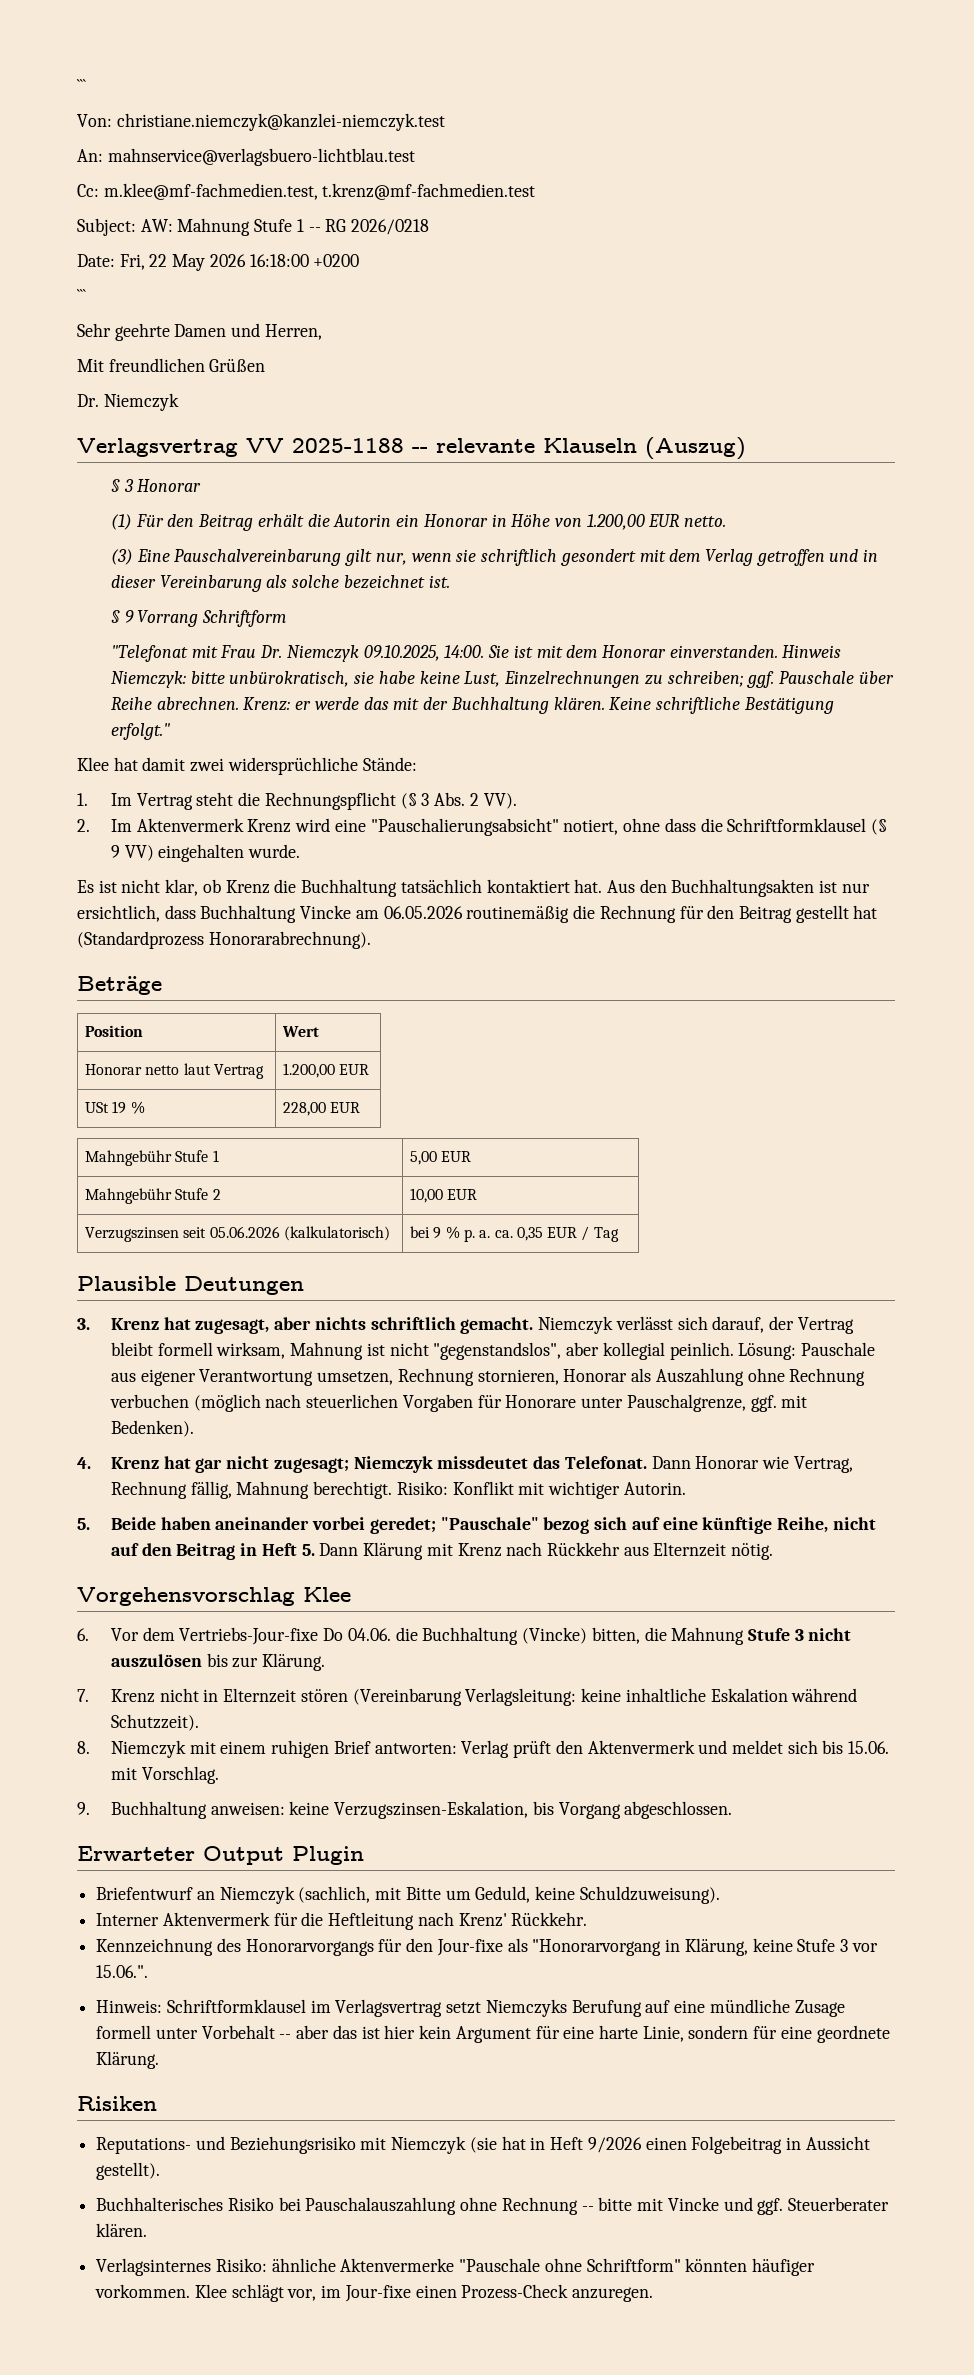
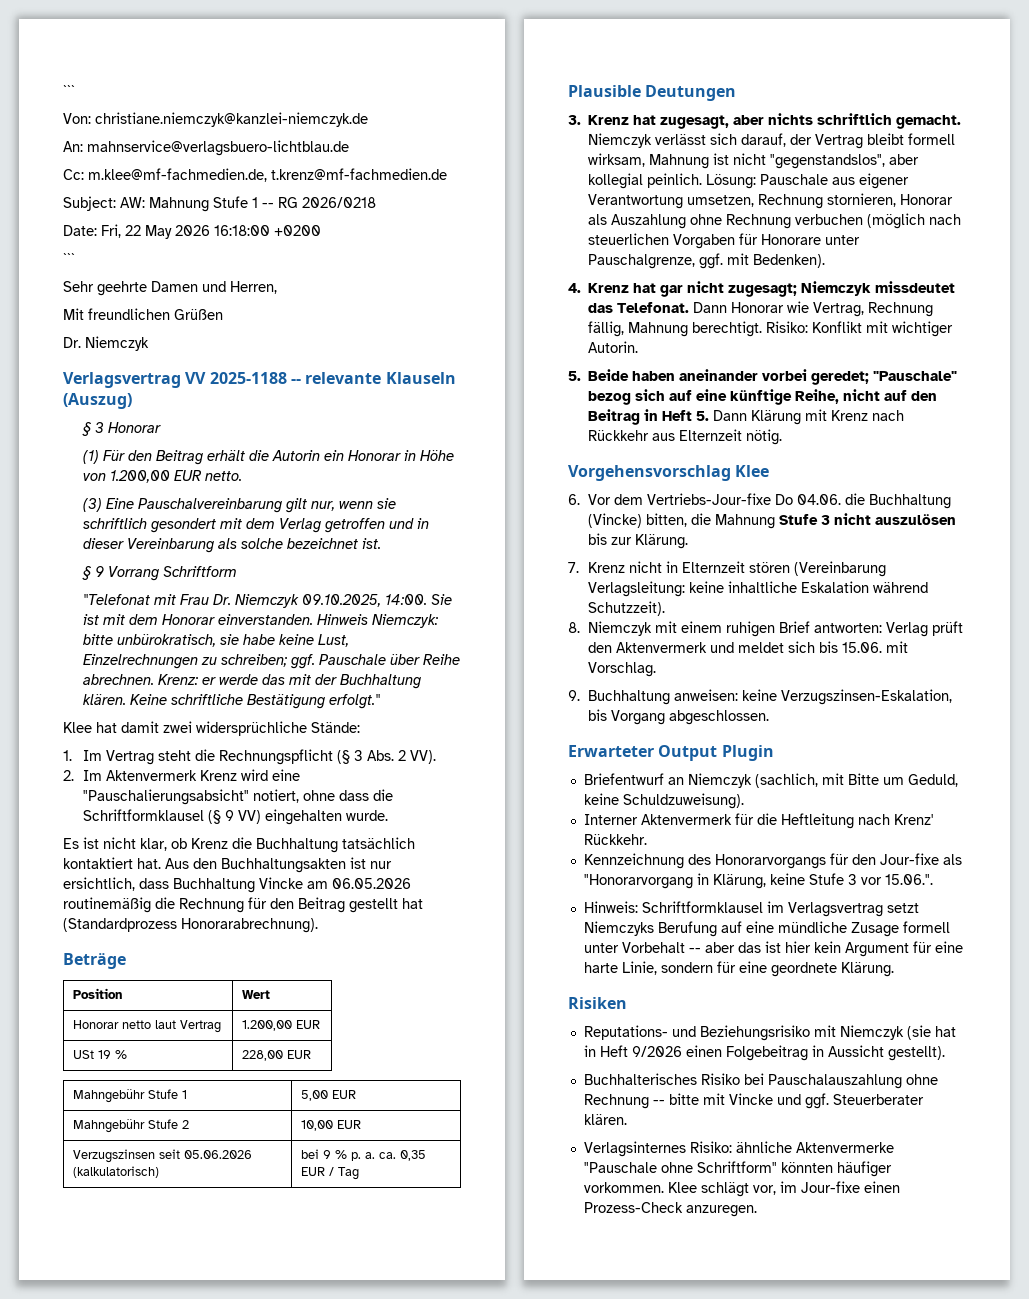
- Von: christiane.niemczyk@kanzlei-niemczyk.test
+ Von: christiane.niemczyk@kanzlei-niemczyk.de
- An: mahnservice@verlagsbuero-lichtblau.test
+ An: mahnservice@verlagsbuero-lichtblau.de
- Cc: m.klee@mf-fachmedien.test, t.krenz@mf-fachmedien.test
+ Cc: m.klee@mf-fachmedien.de, t.krenz@mf-fachmedien.de

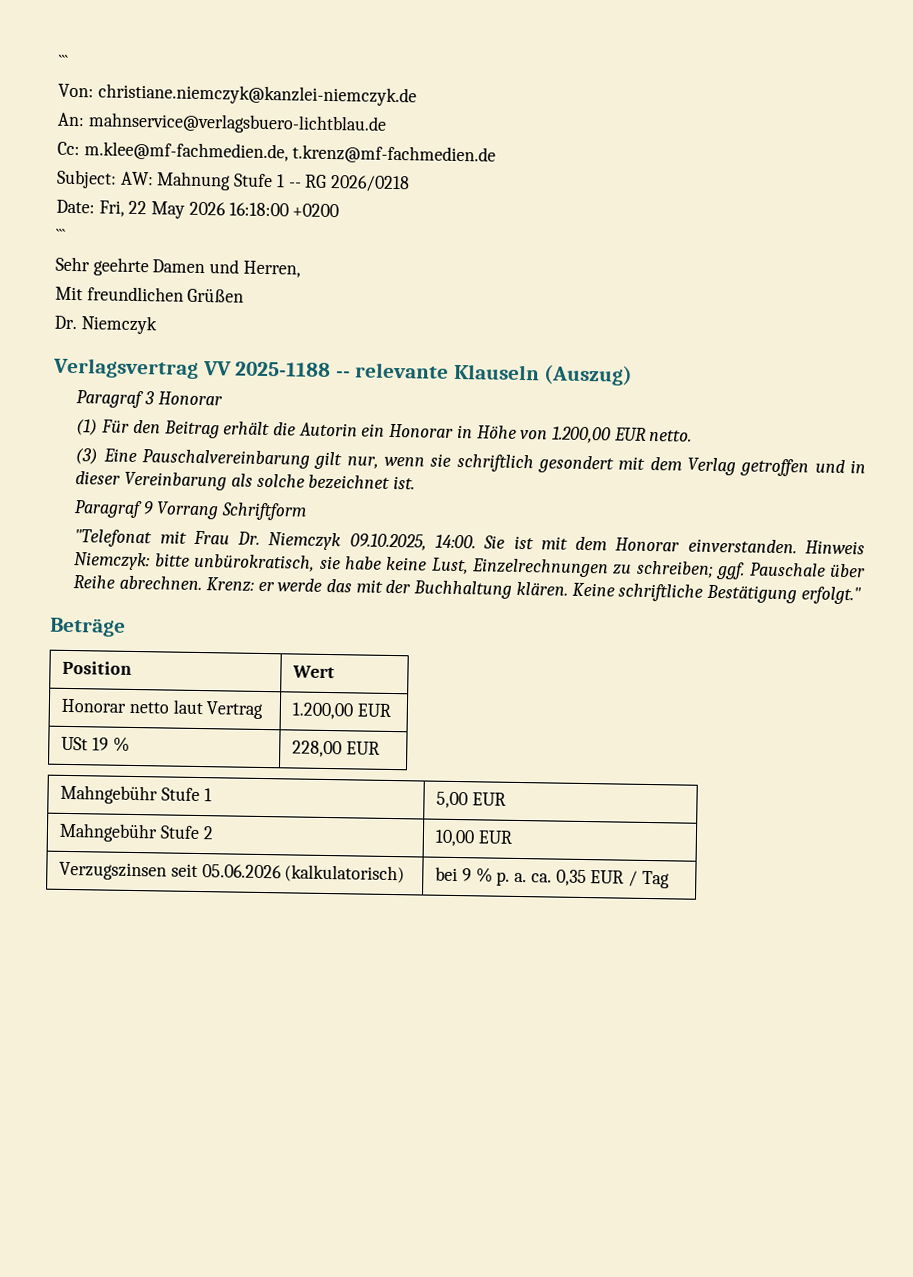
- § 3 Honorar
+ Paragraf 3 Honorar
- § 9 Vorrang Schriftform
+ Paragraf 9 Vorrang Schriftform
- Klee hat damit zwei widersprüchliche Stände:
- 1. Im Vertrag steht die Rechnungspflicht (§ 3 Abs. 2 VV).
- 2. Im Aktenvermerk Krenz wird eine "Pauschalierungsabsicht" notiert, ohne dass die Schriftformklausel (§ 9 VV) eingehalten wurde.
- Es ist nicht klar, ob Krenz die Buchhaltung tatsächlich kontaktiert hat. Aus den Buchhaltungsakten ist nur ersichtlich, dass Buchhaltung Vincke am 06.05.2026 routinemäßig die Rechnung für den Beitrag gestellt hat (Standardprozess Honorarabrechnung).
- Plausible Deutungen
- 3. Krenz hat zugesagt, aber nichts schriftlich gemacht. Niemczyk verlässt sich darauf, der Vertrag bleibt formell wirksam, Mahnung ist nicht "gegenstandslos", aber kollegial peinlich. Lösung: Pauschale aus eigener Verantwortung umsetzen, Rechnung stornieren, Honorar als Auszahlung ohne Rechnung verbuchen (möglich nach steuerlichen Vorgaben für Honorare unter Pauschalgrenze, ggf. mit Bedenken).
- 4. Krenz hat gar nicht zugesagt; Niemczyk missdeutet das Telefonat. Dann Honorar wie Vertrag, Rechnung fällig, Mahnung berechtigt. Risiko: Konflikt mit wichtiger Autorin.
- 5. Beide haben aneinander vorbei geredet; "Pauschale" bezog sich auf eine künftige Reihe, nicht auf den Beitrag in Heft 5. Dann Klärung mit Krenz nach Rückkehr aus Elternzeit nötig.
- Vorgehensvorschlag Klee
- 6. Vor dem Vertriebs-Jour-fixe Do 04.06. die Buchhaltung (Vincke) bitten, die Mahnung Stufe 3 nicht auszulösen bis zur Klärung.
- 7. Krenz nicht in Elternzeit stören (Vereinbarung Verlagsleitung: keine inhaltliche Eskalation während Schutzzeit).
- 8. Niemczyk mit einem ruhigen Brief antworten: Verlag prüft den Aktenvermerk und meldet sich bis 15.06. mit Vorschlag.
- 9. Buchhaltung anweisen: keine Verzugszinsen-Eskalation, bis Vorgang abgeschlossen.
- Erwarteter Output Plugin
- Briefentwurf an Niemczyk (sachlich, mit Bitte um Geduld, keine Schuldzuweisung).
- Interner Aktenvermerk für die Heftleitung nach Krenz' Rückkehr.
- Kennzeichnung des Honorarvorgangs für den Jour-fixe als "Honorarvorgang in Klärung, keine Stufe 3 vor 15.06.".
- Hinweis: Schriftformklausel im Verlagsvertrag setzt Niemczyks Berufung auf eine mündliche Zusage formell unter Vorbehalt -- aber das ist hier kein Argument für eine harte Linie, sondern für eine geordnete Klärung.
- Risiken
- Reputations- und Beziehungsrisiko mit Niemczyk (sie hat in Heft 9/2026 einen Folgebeitrag in Aussicht gestellt).
- Buchhalterisches Risiko bei Pauschalauszahlung ohne Rechnung -- bitte mit Vincke und ggf. Steuerberater klären.
- Verlagsinternes Risiko: ähnliche Aktenvermerke "Pauschale ohne Schriftform" könnten häufiger vorkommen. Klee schlägt vor, im Jour-fixe einen Prozess-Check anzuregen.

